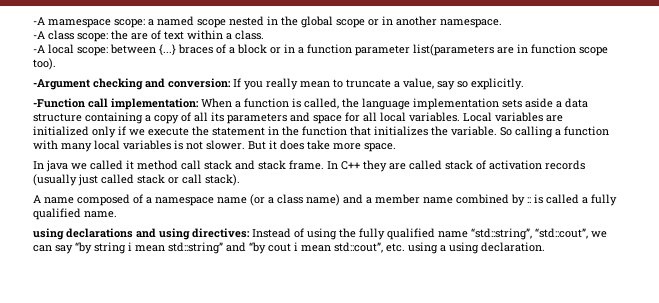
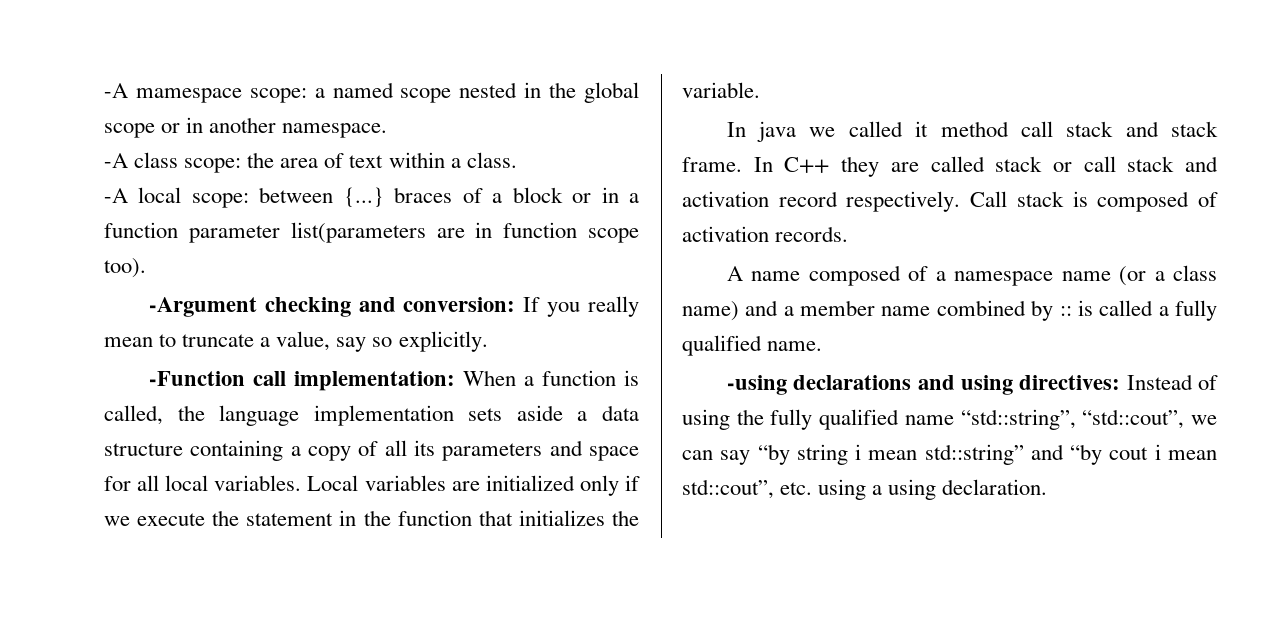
- -A class scope: the are of text within a class.
+ -A class scope: the area of text within a class.
- So calling a function with many local variables is not slower. But it does take more space.
- In C++ they are called stack of activation records (usually just called stack or call stack).
+ In C++ they are called stack or call stack and activation record respectively. Call stack is composed of activation records.
- using declarations and using directives: Instead of using the fully qualified name “std::string”, “std::cout”, we can say “by string i mean std::string” and “by cout i mean std::cout”, etc. using a using declaration.
+ -using declarations and using directives: Instead of using the fully qualified name “std::string”, “std::cout”, we can say “by string i mean std::string” and “by cout i mean std::cout”, etc. using a using declaration.

